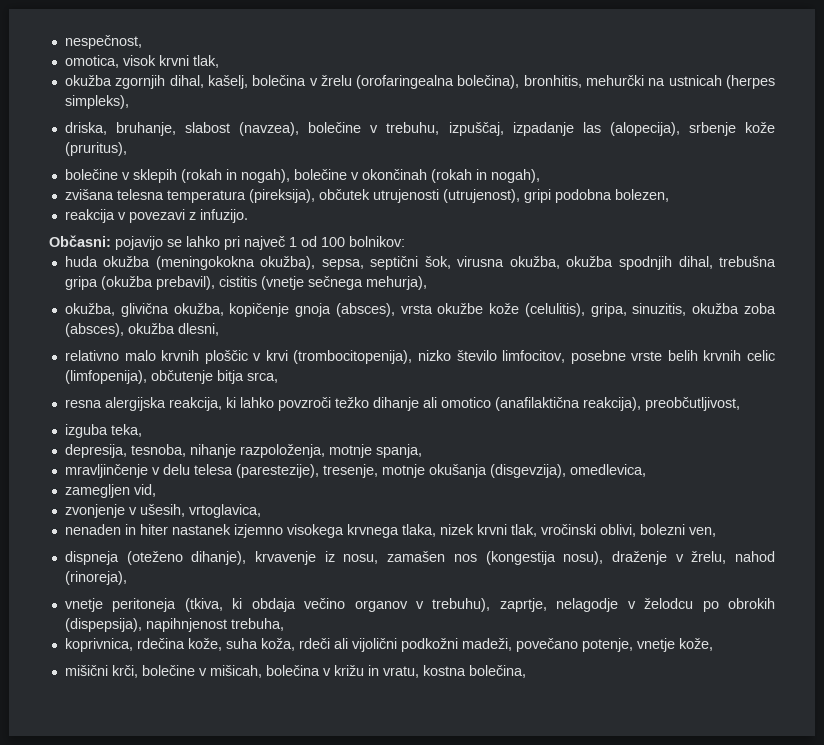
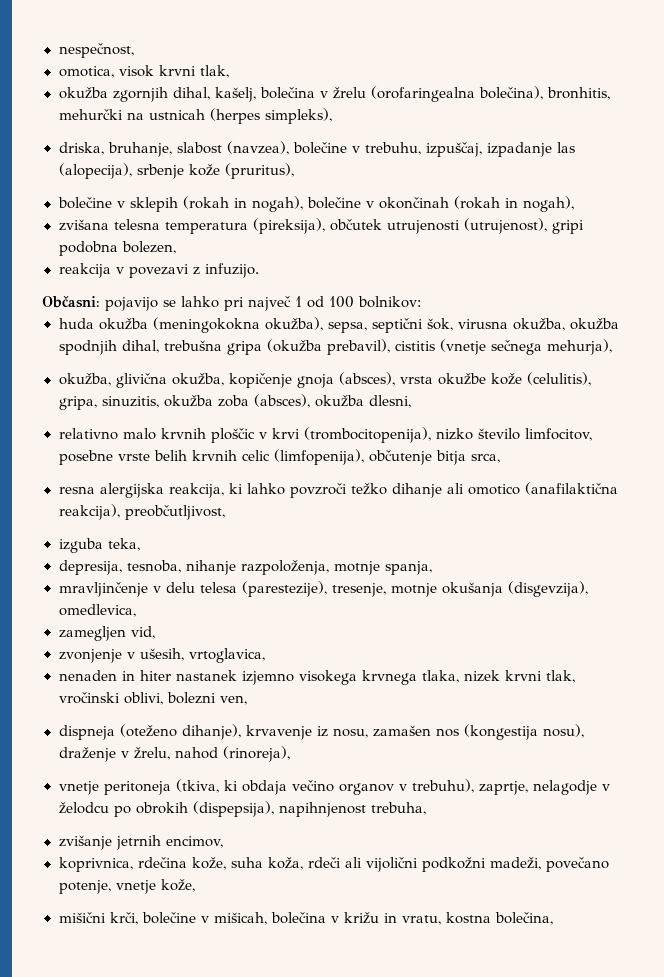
+ zvišanje jetrnih encimov,

